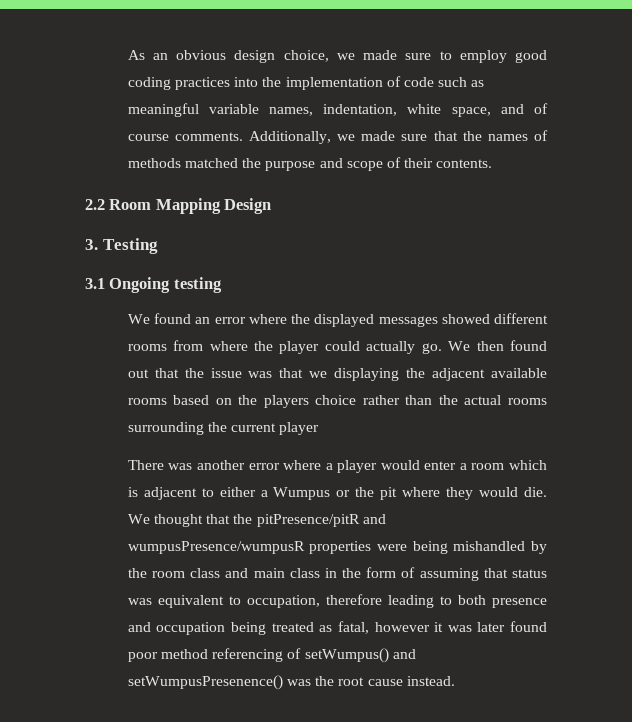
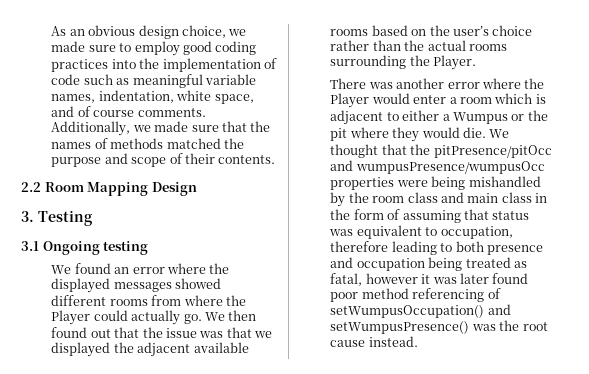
- We found an error where the displayed messages showed different rooms from where the player could actually go.
+ We found an error where the displayed messages showed different rooms from where the Player could actually go.
- We then found out that the issue was that we displaying the adjacent available rooms based on the players choice rather than the actual rooms surrounding the current player
+ We then found out that the issue was that we displayed the adjacent available rooms based on the user’s choice rather than the actual rooms surrounding the Player.
- There was another error where a player would enter a room which is adjacent to either a Wumpus or the pit where they would die.
+ There was another error where the Player would enter a room which is adjacent to either a Wumpus or the pit where they would die.
- We thought that the pitPresence/pitR and wumpusPresence/wumpusR properties were being mishandled by the room class and main class in the form of assuming that status was equivalent to occupation, therefore leading to both presence and occupation being treated as fatal, however it was later found poor method referencing of setWumpus() and setWumpusPresenence() was the root cause instead.
+ We thought that the pitPresence/pitOcc and wumpusPresence/wumpusOcc properties were being mishandled by the room class and main class in the form of assuming that status was equivalent to occupation, therefore leading to both presence and occupation being treated as fatal, however it was later found poor method referencing of setWumpusOccupation() and setWumpusPresence() was the root cause instead.

